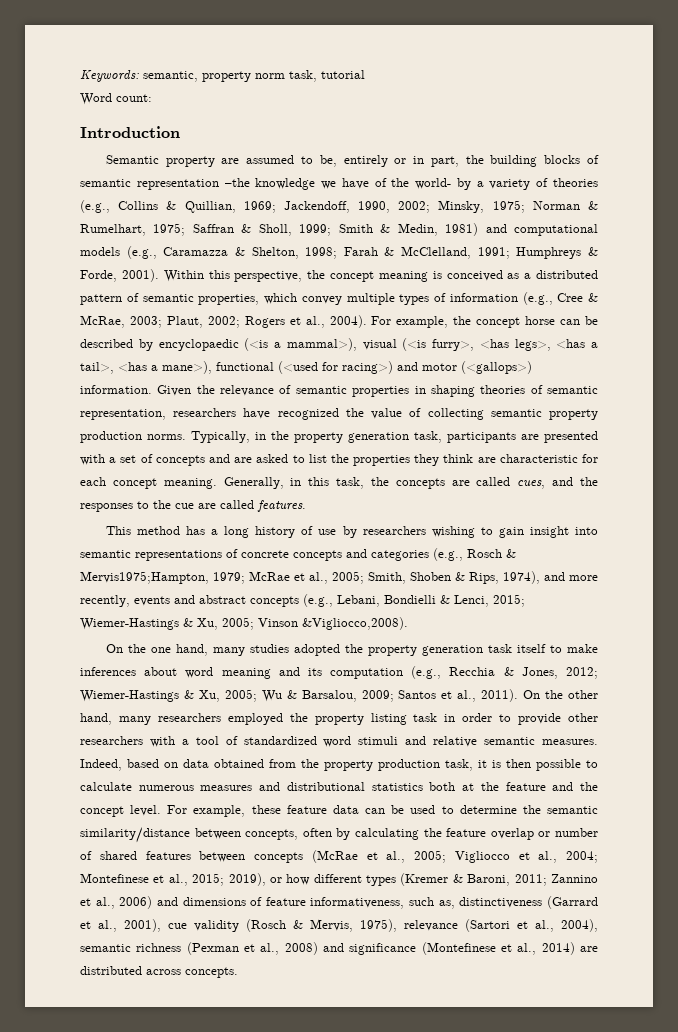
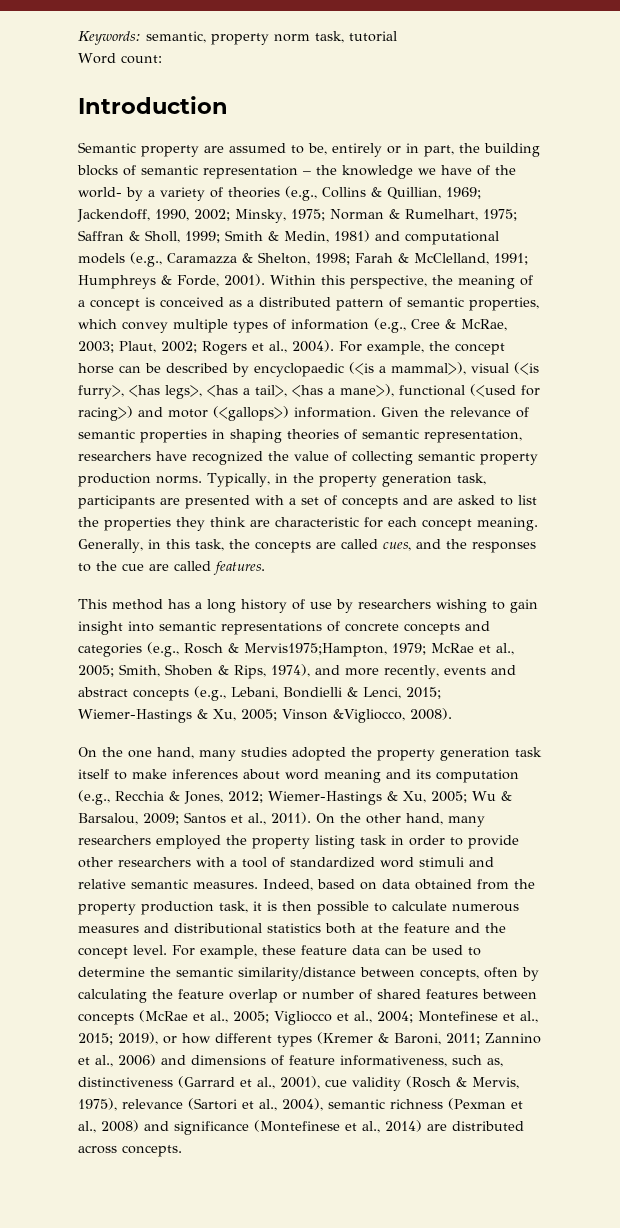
- Semantic property are assumed to be, entirely or in part, the building blocks of semantic representation –the knowledge we have of the world- by a variety of theories (e.g., Collins & Quillian, 1969;
+ Semantic property are assumed to be, entirely or in part, the building blocks of semantic representation – the knowledge we have of the world- by a variety of theories (e.g., Collins & Quillian, 1969;
- Within this perspective, the concept meaning is conceived as a distributed pattern of semantic properties, which convey multiple types of information (e.g., Cree & McRae, 2003; Plaut, 2002; Rogers et al., 2004).
+ Within this perspective, the meaning of a concept is conceived as a distributed pattern of semantic properties, which convey multiple types of information (e.g., Cree & McRae, 2003; Plaut, 2002; Rogers et al., 2004).
- This method has a long history of use by researchers wishing to gain insight into semantic representations of concrete concepts and categories (e.g., Rosch & Mervis1975;Hampton, 1979; McRae et al., 2005; Smith, Shoben & Rips, 1974), and more recently, events and abstract concepts (e.g., Lebani, Bondielli & Lenci, 2015; Wiemer-Hastings & Xu, 2005; Vinson &Vigliocco,2008).
+ This method has a long history of use by researchers wishing to gain insight into semantic representations of concrete concepts and categories (e.g., Rosch & Mervis1975;Hampton, 1979; McRae et al., 2005; Smith, Shoben & Rips, 1974), and more recently, events and abstract concepts (e.g., Lebani, Bondielli & Lenci, 2015; Wiemer-Hastings & Xu, 2005; Vinson &Vigliocco, 2008).

